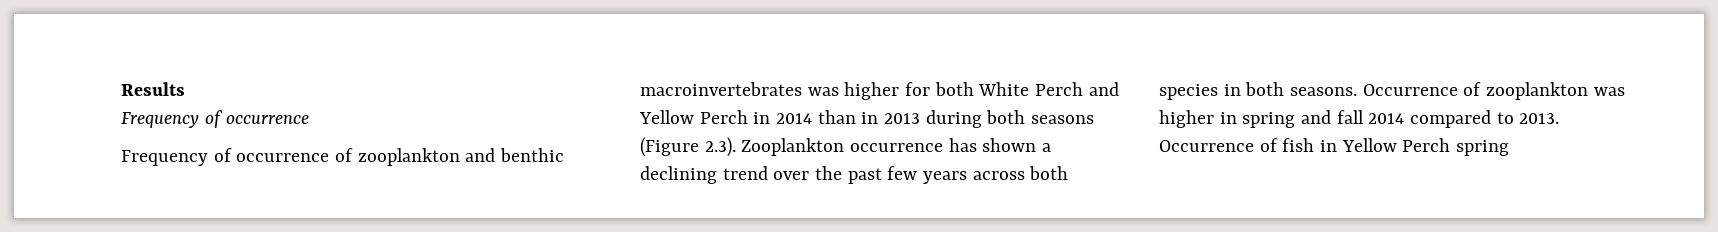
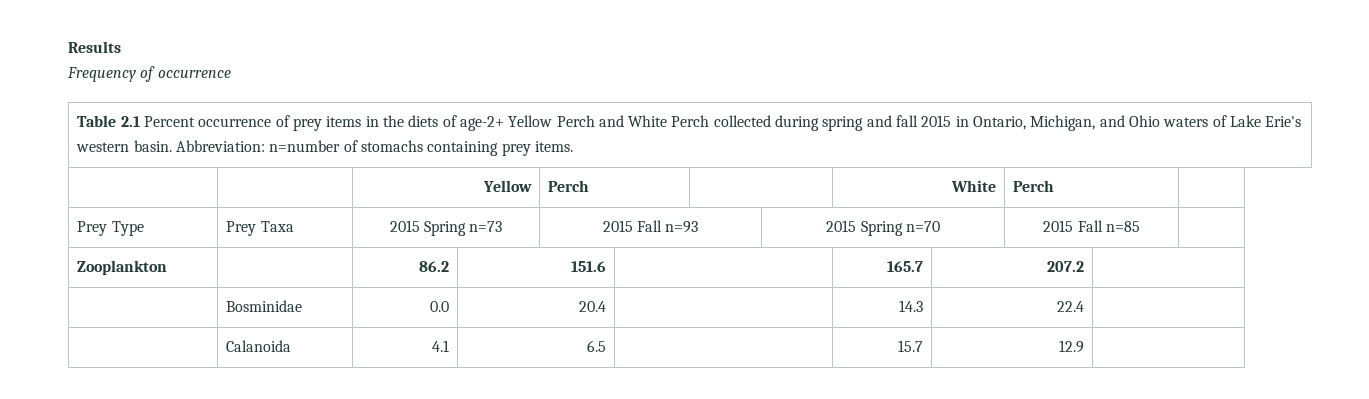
- Frequency of occurrence of zooplankton and benthic macroinvertebrates was higher for both White Perch and Yellow Perch in 2014 than in 2013 during both seasons (Figure 2.3). Zooplankton occurrence has shown a declining trend over the past few years across both species in both seasons. Occurrence of zooplankton was higher in spring and fall 2014 compared to 2013. Occurrence of fish in Yellow Perch spring
+ Table 2.1 Percent occurrence of prey items in the diets of age-2+ Yellow Perch and White Perch collected during spring and fall 2015 in Ontario, Michigan, and Ohio waters of Lake Erie's western basin. Abbreviation: n=number of stomachs containing prey items.
+ | | Yellow | Perch | | White | Perch |
+ Prey Type | Prey Taxa | 2015 Spring n=73 | 2015 Fall n=93 | 2015 Spring n=70 | 2015 Fall n=85 |
+ Zooplankton | | 86.2 | 151.6 | | 165.7 | 207.2 |
+ | Bosminidae | 0.0 | 20.4 | | 14.3 | 22.4 |
+ | Calanoida | 4.1 | 6.5 | | 15.7 | 12.9 |

